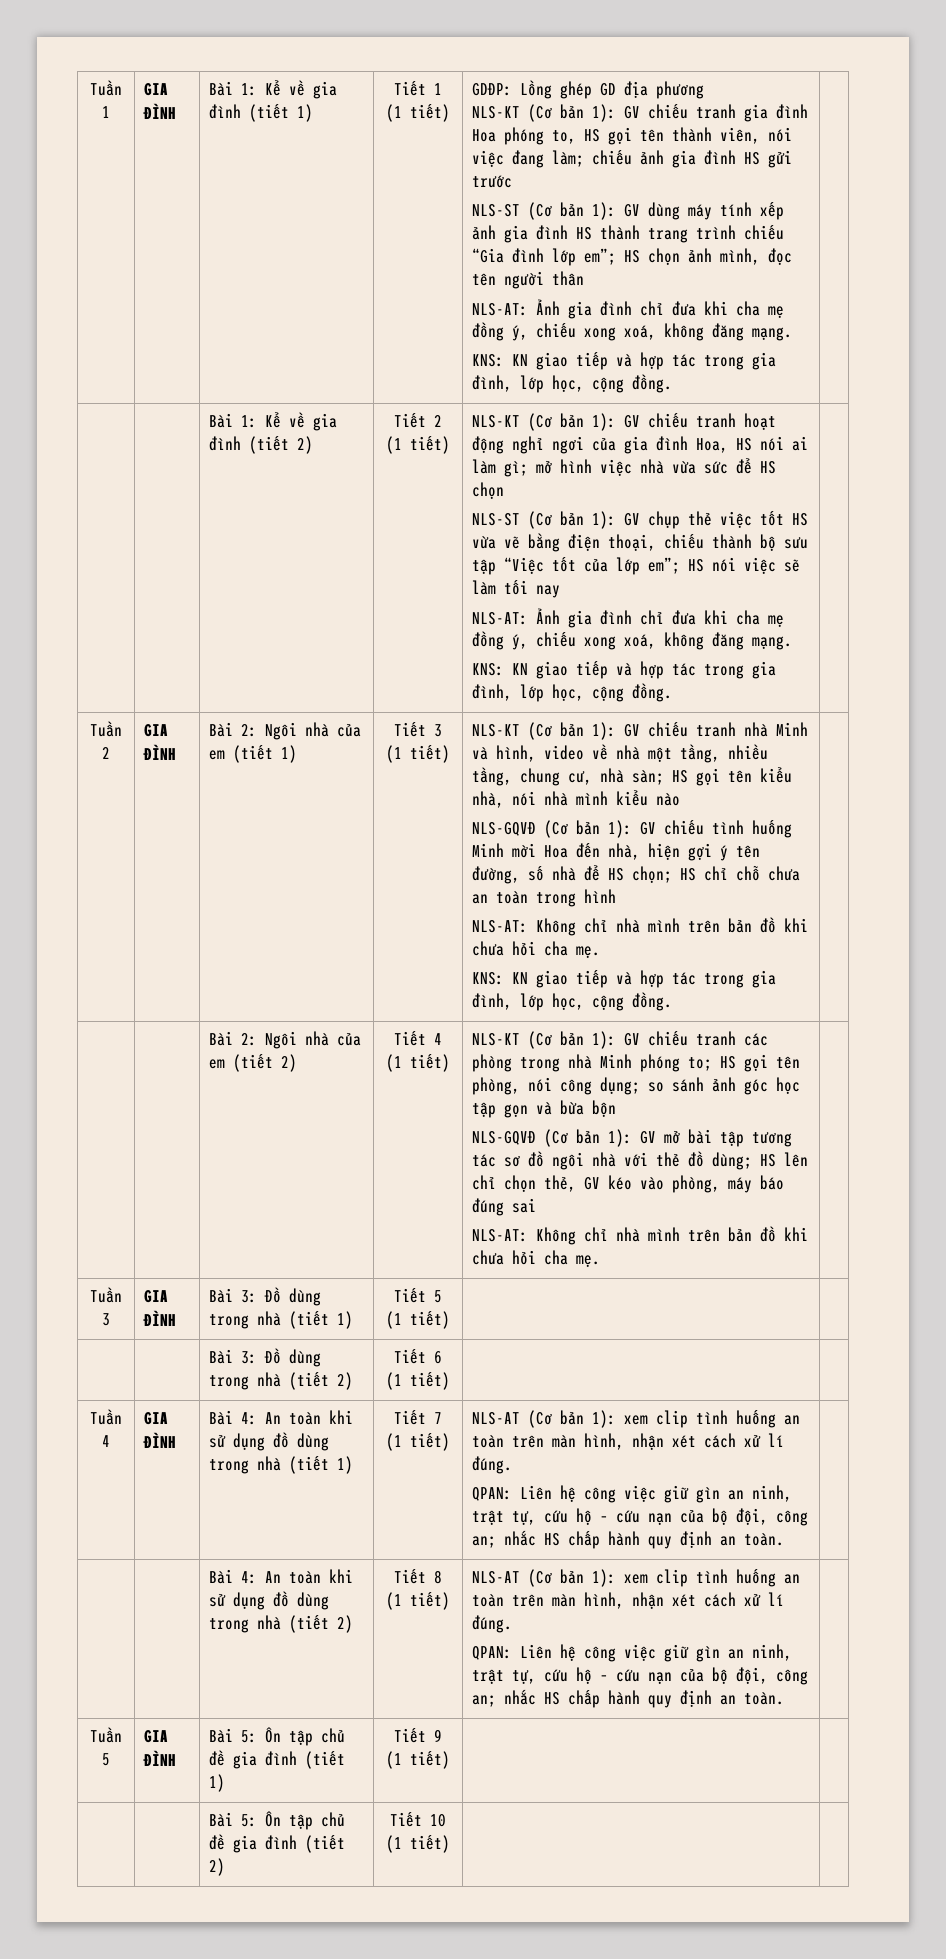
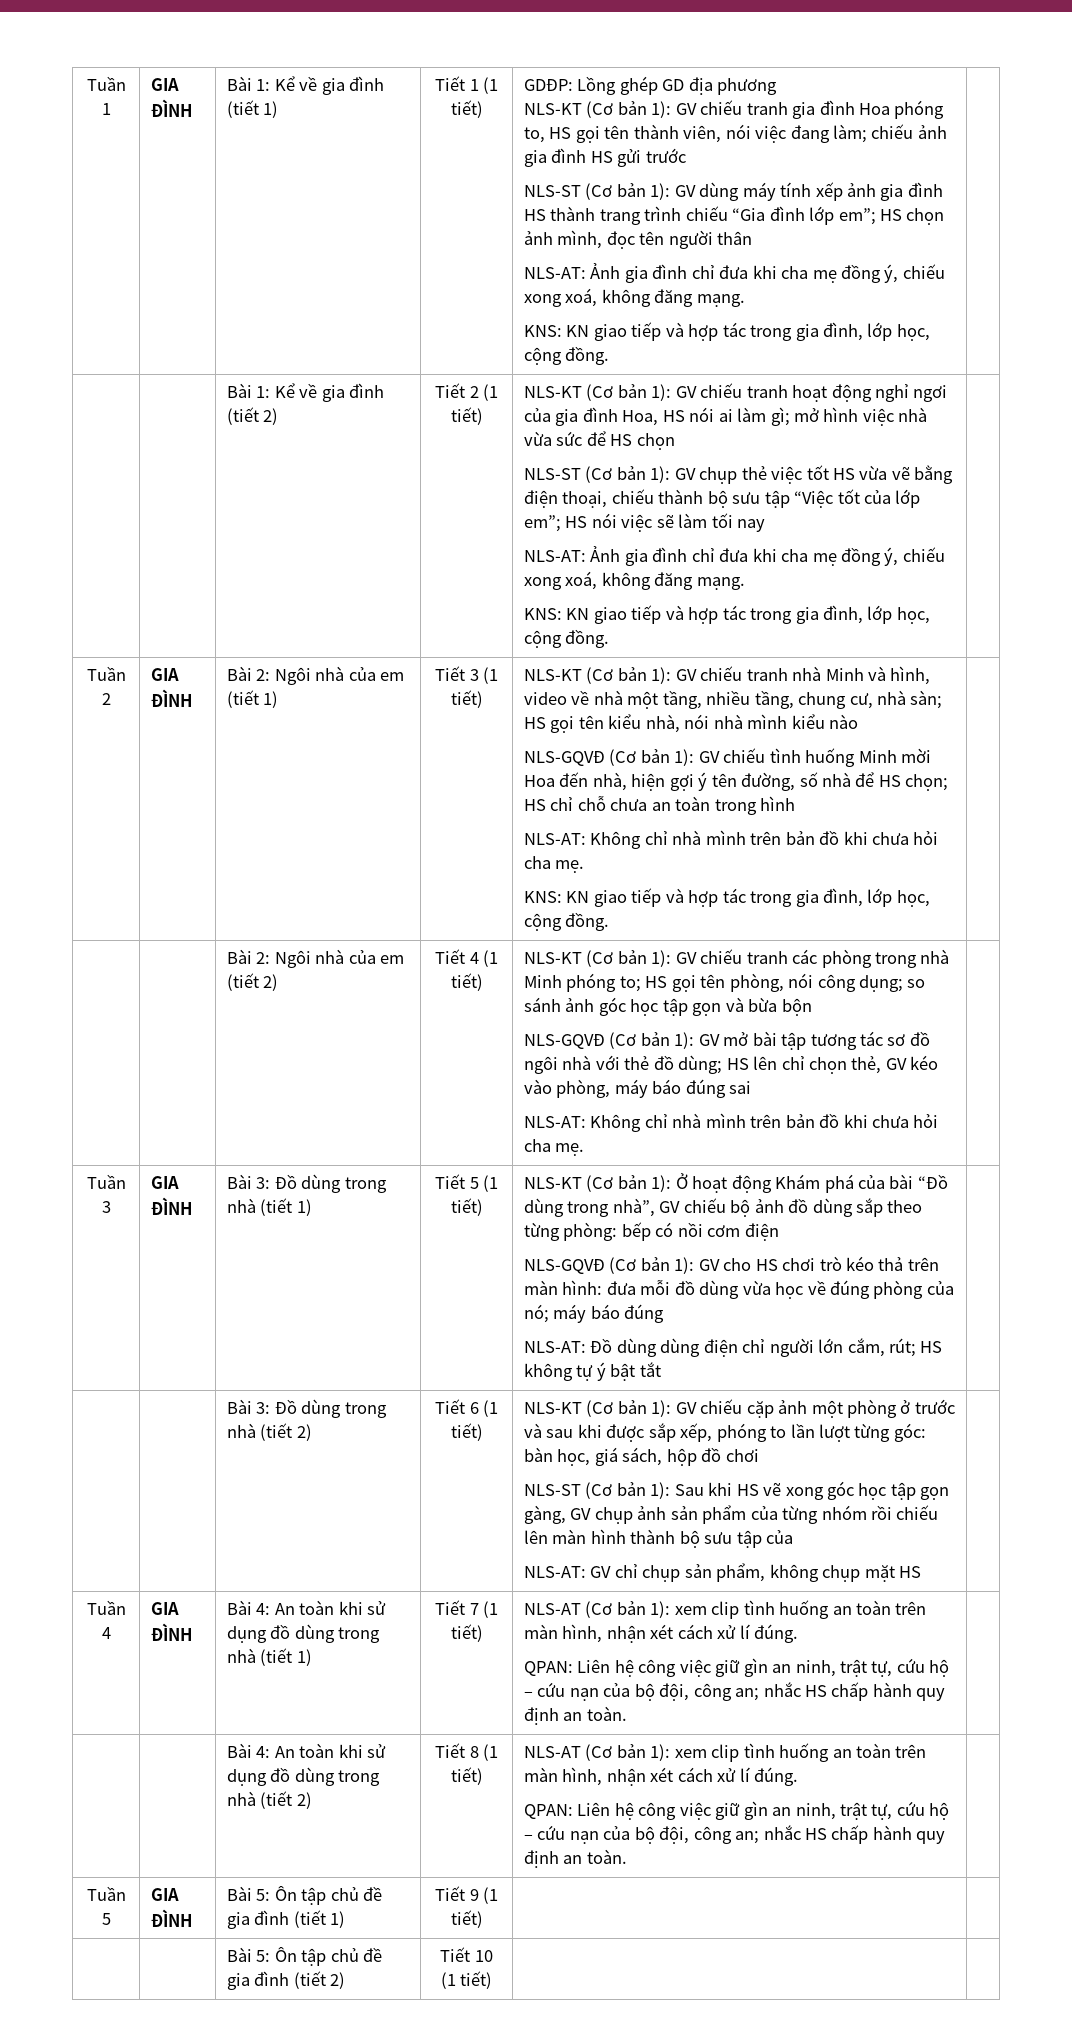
+ NLS-KT (Cơ bản 1): Ở hoạt động Khám phá của bài “Đồ dùng trong nhà”, GV chiếu bộ ảnh đồ dùng sắp theo từng phòng: bếp có nồi cơm điện
+ NLS-GQVĐ (Cơ bản 1): GV cho HS chơi trò kéo thả trên màn hình: đưa mỗi đồ dùng vừa học về đúng phòng của nó; máy báo đúng
+ NLS-AT: Đồ dùng dùng điện chỉ người lớn cắm, rút; HS không tự ý bật tắt
+ NLS-KT (Cơ bản 1): GV chiếu cặp ảnh một phòng ở trước và sau khi được sắp xếp, phóng to lần lượt từng góc: bàn học, giá sách, hộp đồ chơi
+ NLS-ST (Cơ bản 1): Sau khi HS vẽ xong góc học tập gọn gàng, GV chụp ảnh sản phẩm của từng nhóm rồi chiếu lên màn hình thành bộ sưu tập của
+ NLS-AT: GV chỉ chụp sản phẩm, không chụp mặt HS

